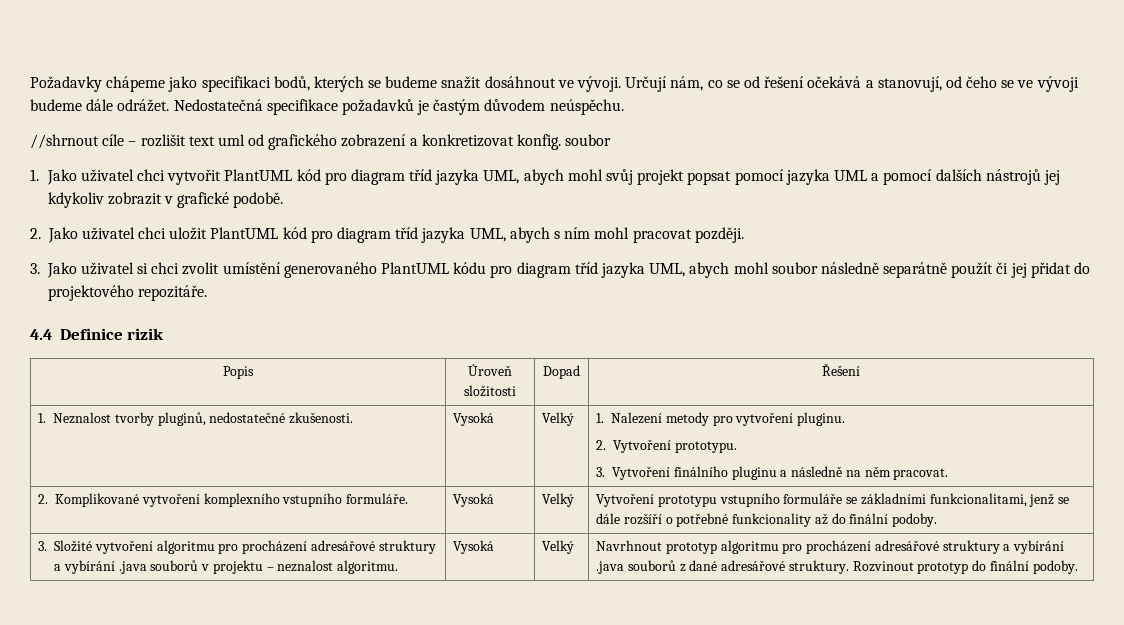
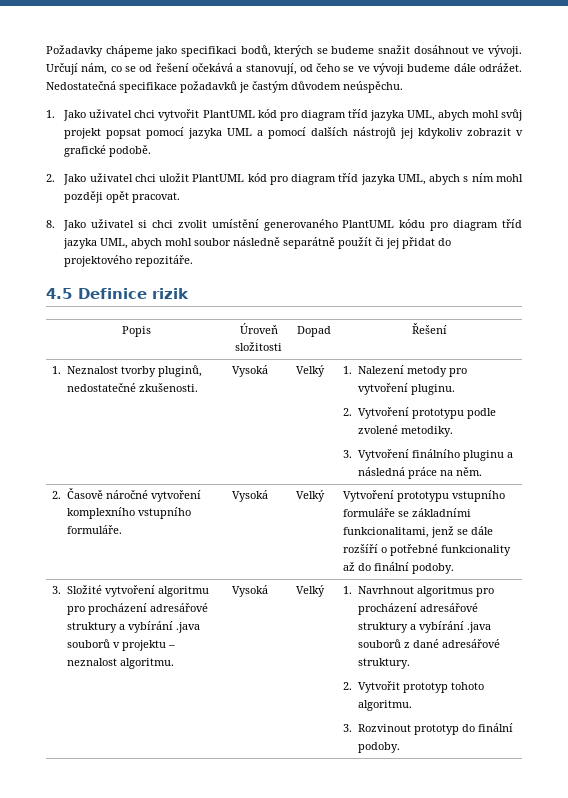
- //shrnout cíle – rozlišit text uml od grafického zobrazení a konkretizovat konfig. soubor
- 2. Jako uživatel chci uložit PlantUML kód pro diagram tříd jazyka UML, abych s ním mohl pracovat později.
- 3. Jako uživatel si chci zvolit umístění generovaného PlantUML kódu pro diagram tříd jazyka UML, abych mohl soubor následně separátně použít či jej přidat do projektového repozitáře.
+ 2. Jako uživatel chci uložit PlantUML kód pro diagram tříd jazyka UML, abych s ním mohl později opět pracovat.
+ 8. Jako uživatel si chci zvolit umístění generovaného PlantUML kódu pro diagram tříd jazyka UML, abych mohl soubor následně separátně použít či jej přidat do projektového repozitáře.
- 4.4 Definice rizik
+ 4.5 Definice rizik
  1. Neznalost tvorby pluginů, nedostatečné zkušenosti. | Vysoká | Velký | 1. Nalezení metody pro vytvoření pluginu.
- 2. Vytvoření prototypu.
- 3. Vytvoření finálního pluginu a následně na něm pracovat.
- 2. Komplikované vytvoření komplexního vstupního formuláře. | Vysoká | Velký | Vytvoření prototypu vstupního formuláře se základními funkcionalitami, jenž se dále rozšíří o potřebné funkcionality až do finální podoby.
+ 2. Vytvoření prototypu podle zvolené metodiky.
+ 3. Vytvoření finálního pluginu a následná práce na něm.
+ 2. Časově náročné vytvoření komplexního vstupního formuláře. | Vysoká | Velký | Vytvoření prototypu vstupního formuláře se základními funkcionalitami, jenž se dále rozšíří o potřebné funkcionality až do finální podoby.
- Navrhnout prototyp algoritmu pro procházení adresářové struktury a vybírání .java souborů z dané adresářové struktury. Rozvinout prototyp do finální podoby.
+ 1. Navrhnout algoritmus pro procházení adresářové struktury a vybírání .java souborů z dané adresářové struktury.
+ 2. Vytvořit prototyp tohoto algoritmu.
+ 3. Rozvinout prototyp do finální podoby.

